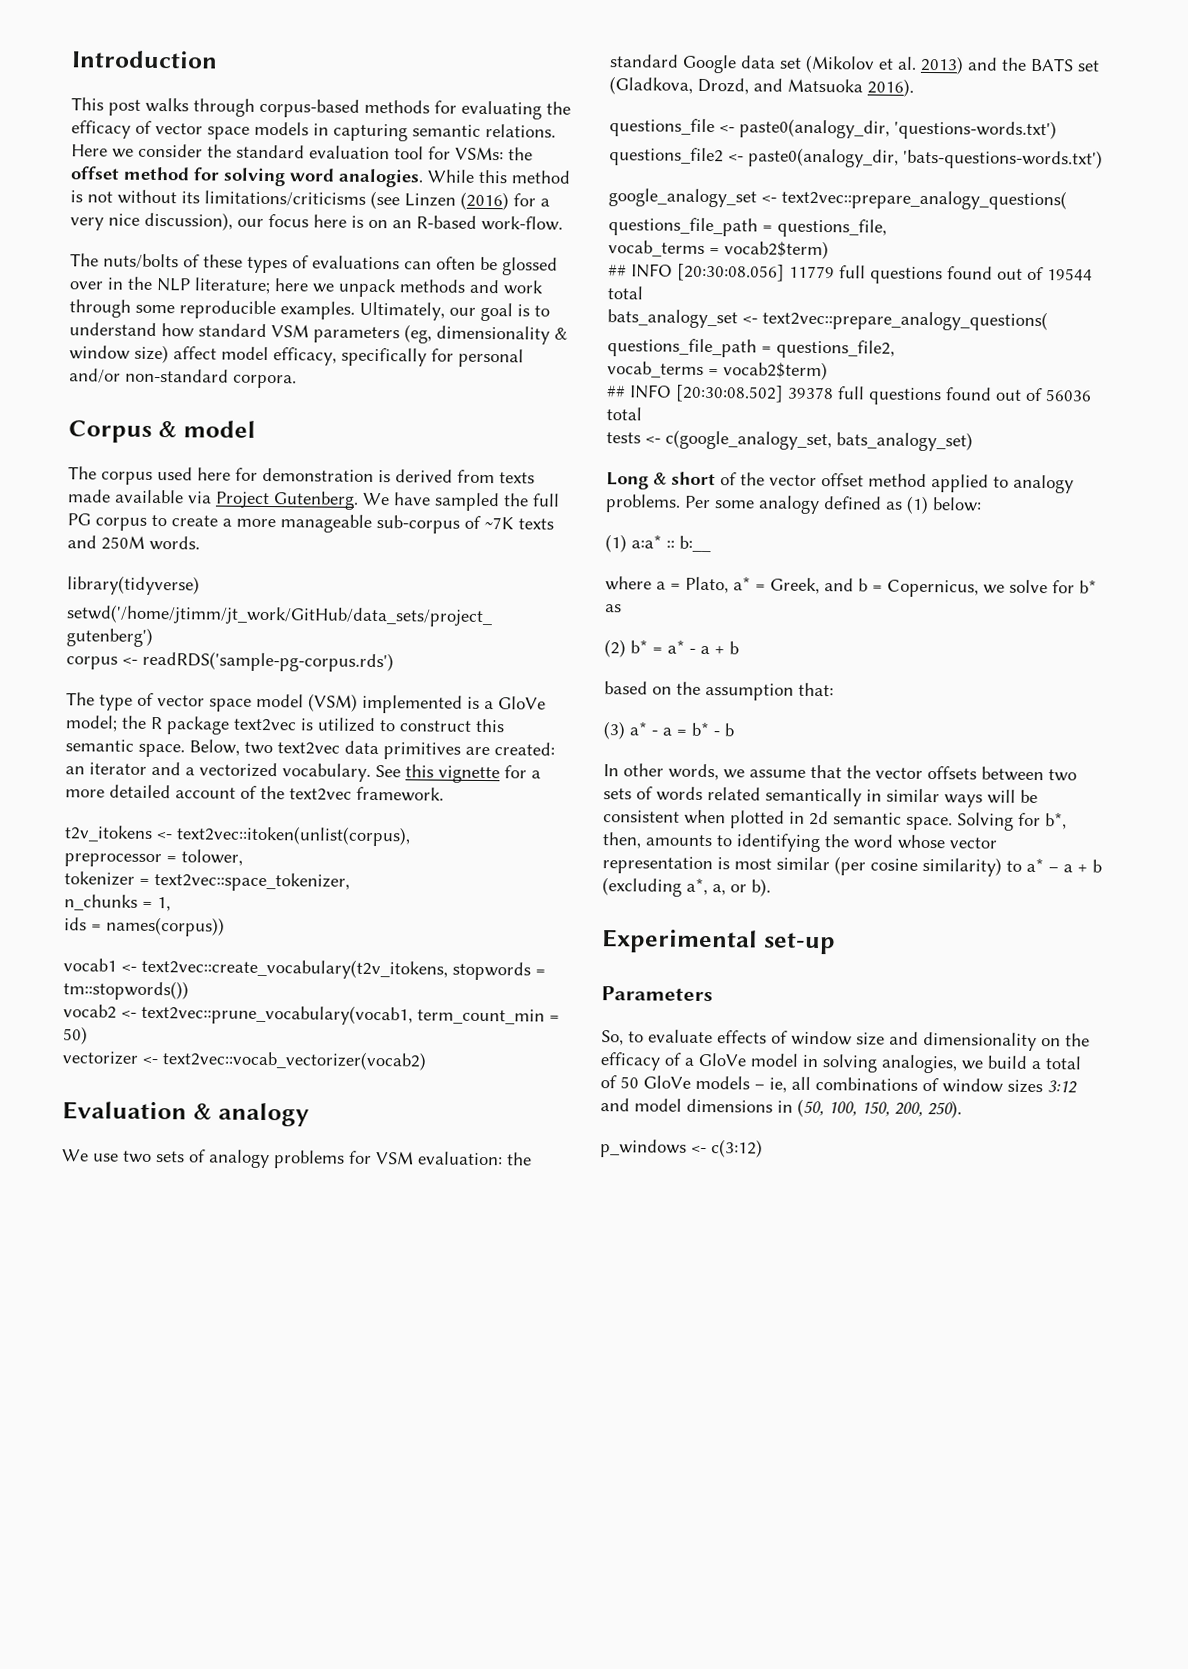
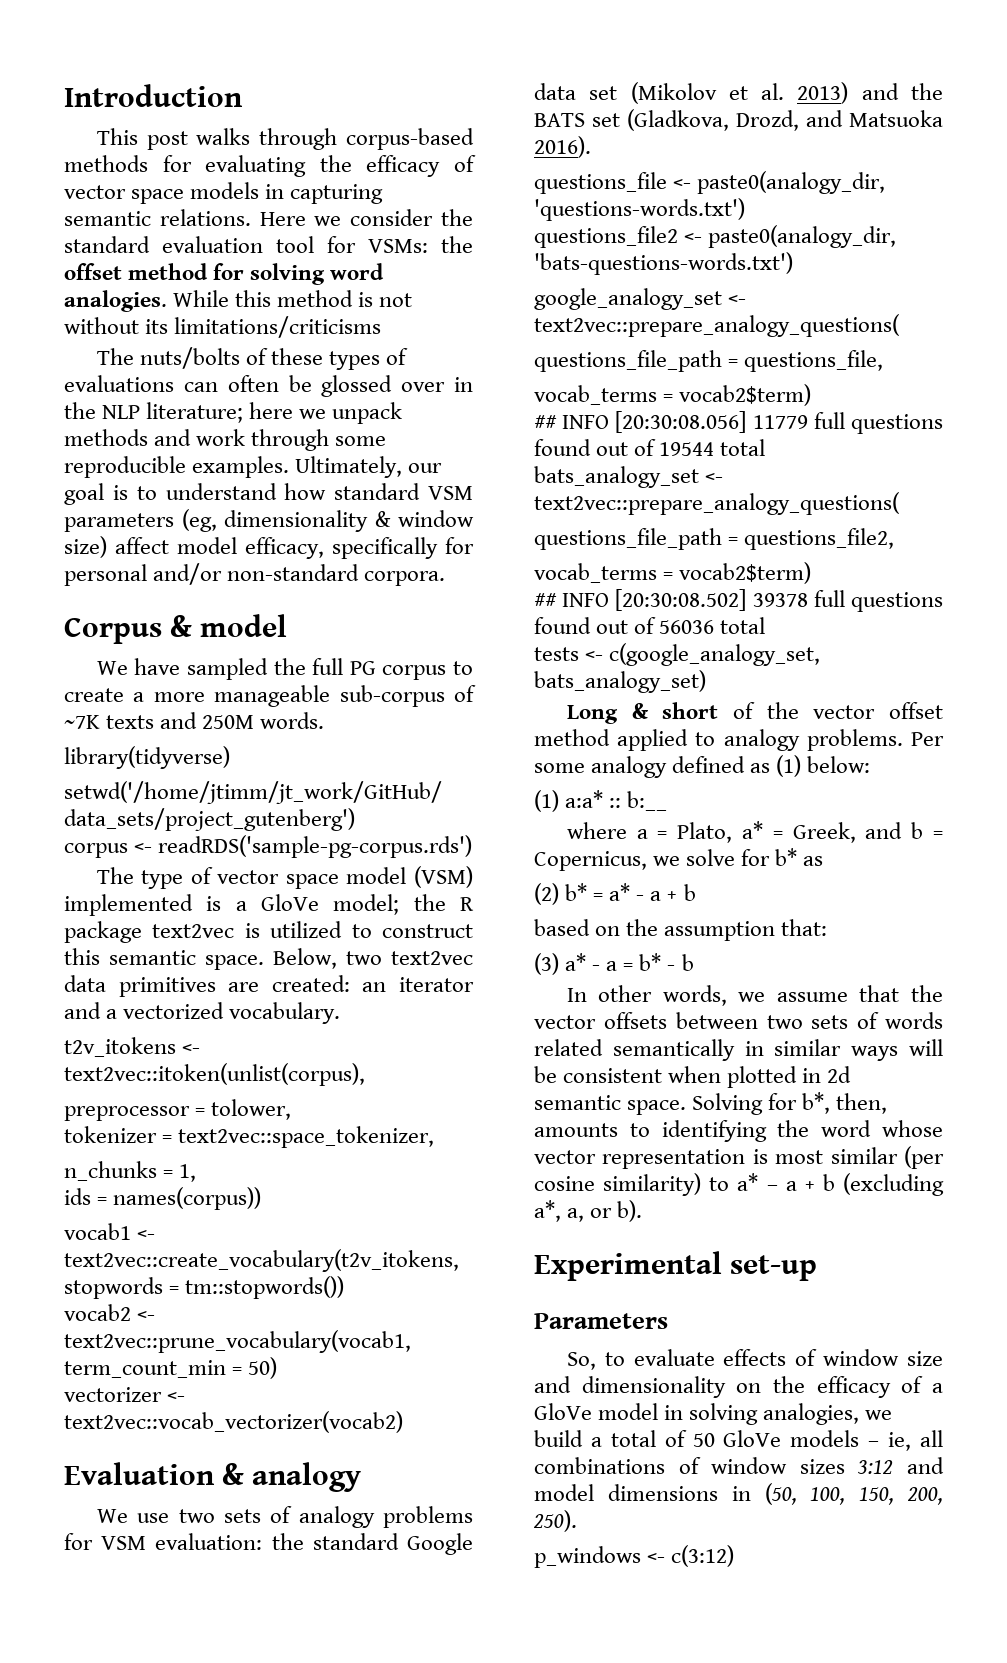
- While this method is not without its limitations/criticisms (see Linzen (2016) for a very nice discussion), our focus here is on an R-based work-flow.
+ While this method is not without its limitations/criticisms
- The corpus used here for demonstration is derived from texts made available via Project Gutenberg.
- See this vignette for a more detailed account of the text2vec framework.

